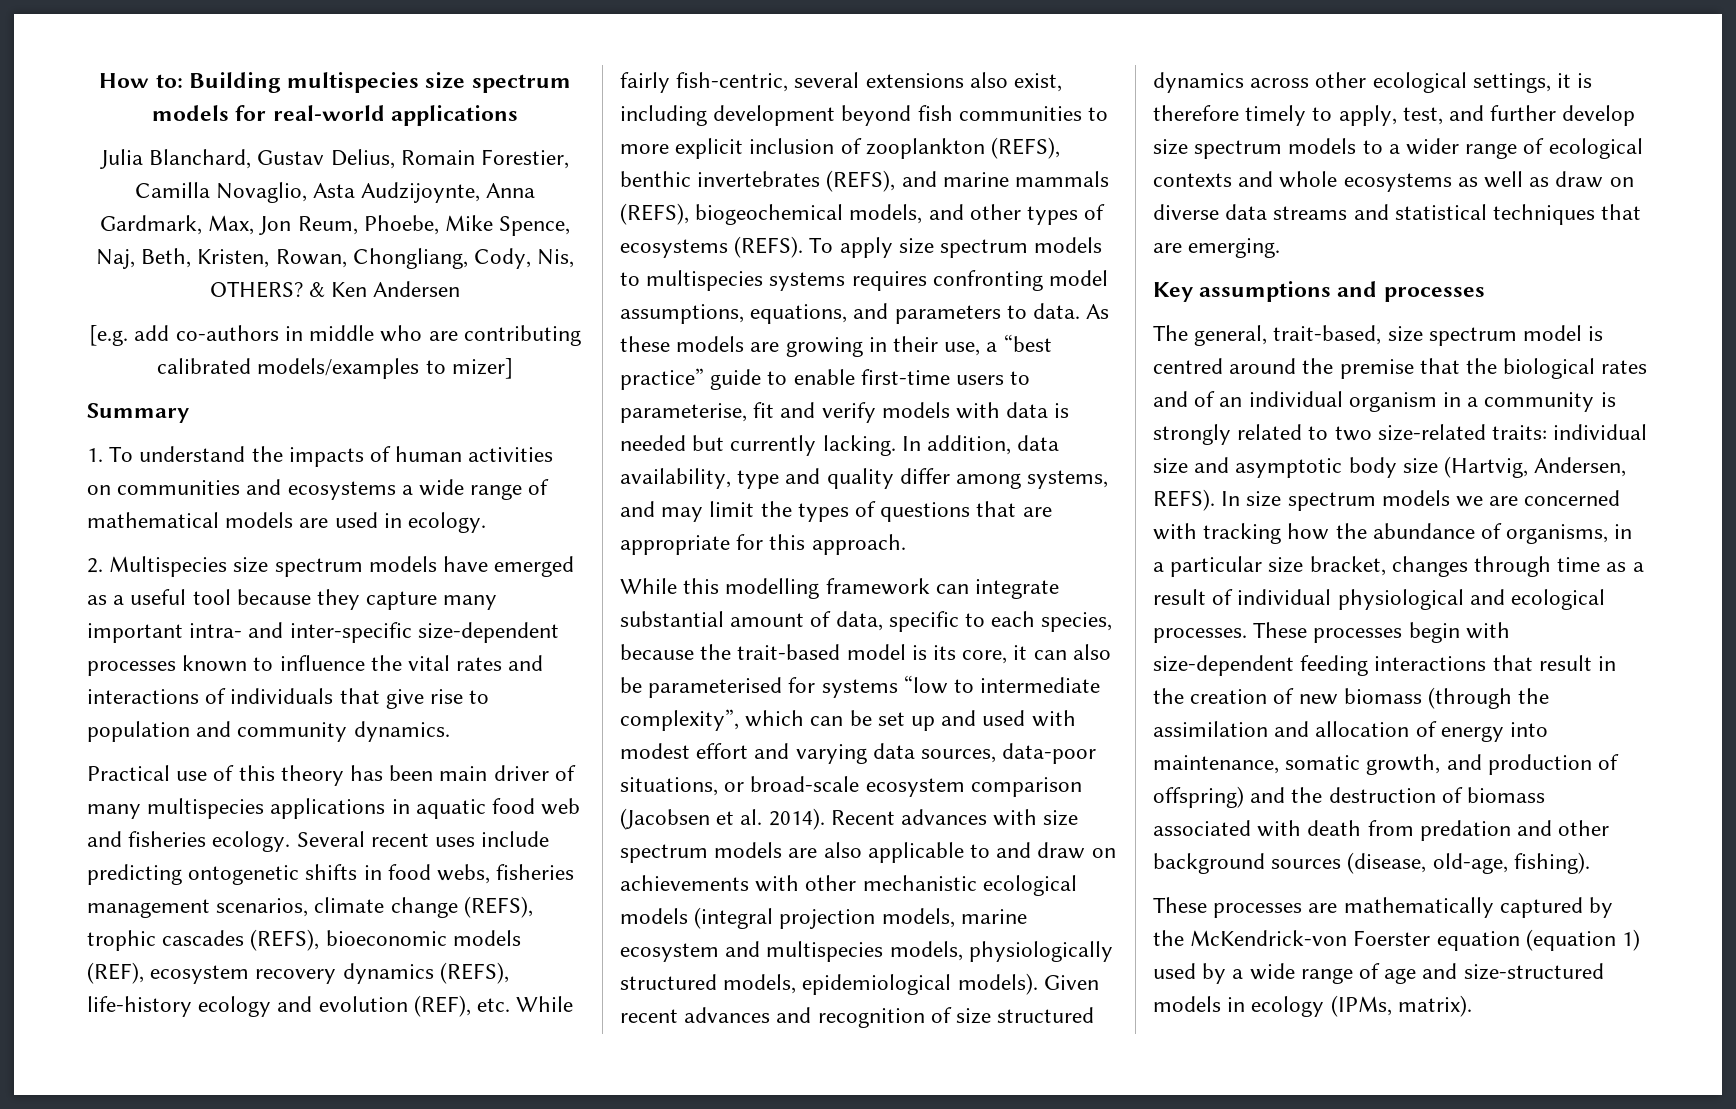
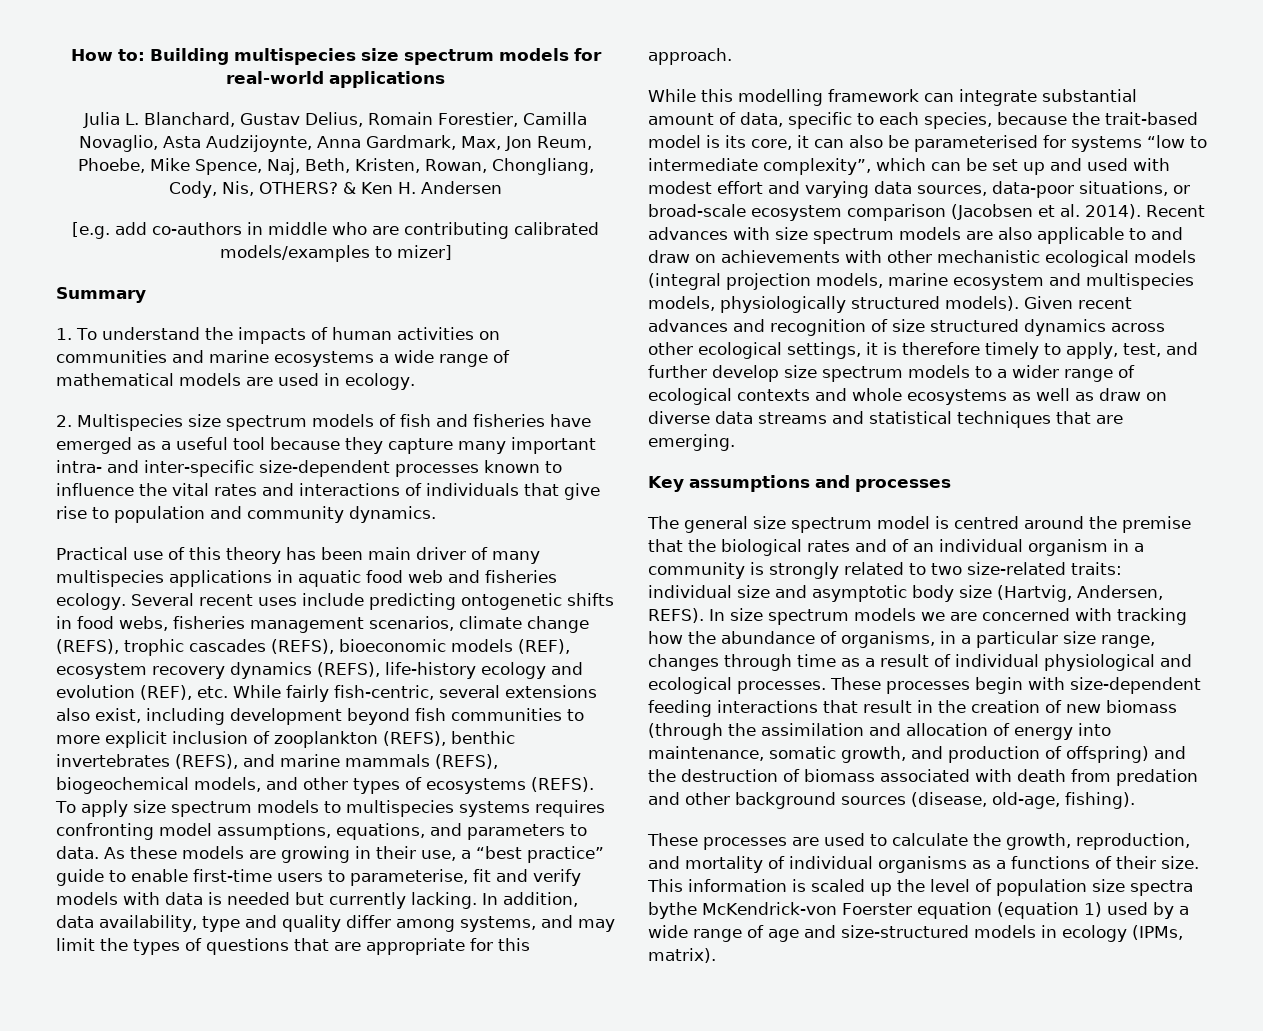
- Julia Blanchard, Gustav Delius, Romain Forestier, Camilla Novaglio, Asta Audzijoynte, Anna Gardmark, Max, Jon Reum, Phoebe, Mike Spence, Naj, Beth, Kristen, Rowan, Chongliang, Cody, Nis, OTHERS?
+ Julia L. Blanchard, Gustav Delius, Romain Forestier, Camilla Novaglio, Asta Audzijoynte, Anna Gardmark, Max, Jon Reum, Phoebe, Mike Spence, Naj, Beth, Kristen, Rowan, Chongliang, Cody, Nis, OTHERS?
- & Ken Andersen
+ & Ken H. Andersen
- 1. To understand the impacts of human activities on communities and ecosystems a wide range of mathematical models are used in ecology.
+ 1. To understand the impacts of human activities on communities and marine ecosystems a wide range of mathematical models are used in ecology.
- 2. Multispecies size spectrum models have emerged as a useful tool because they capture many important intra- and inter-specific size-dependent processes known to influence the vital rates and interactions of individuals that give rise to population and community dynamics.
+ 2. Multispecies size spectrum models of fish and fisheries have emerged as a useful tool because they capture many important intra- and inter-specific size-dependent processes known to influence the vital rates and interactions of individuals that give rise to population and community dynamics.
- Recent advances with size spectrum models are also applicable to and draw on achievements with other mechanistic ecological models (integral projection models, marine ecosystem and multispecies models, physiologically structured models, epidemiological models).
+ Recent advances with size spectrum models are also applicable to and draw on achievements with other mechanistic ecological models (integral projection models, marine ecosystem and multispecies models, physiologically structured models).
- The general, trait-based, size spectrum model is centred around the premise that the biological rates and of an individual organism in a community is strongly related to two size-related traits: individual size and asymptotic body size (Hartvig, Andersen, REFS).
+ The general size spectrum model is centred around the premise that the biological rates and of an individual organism in a community is strongly related to two size-related traits: individual size and asymptotic body size (Hartvig, Andersen, REFS).
- In size spectrum models we are concerned with tracking how the abundance of organisms, in a particular size bracket, changes through time as a result of individual physiological and ecological processes.
+ In size spectrum models we are concerned with tracking how the abundance of organisms, in a particular size range, changes through time as a result of individual physiological and ecological processes.
- These processes are mathematically captured by the McKendrick-von Foerster equation (equation 1) used by a wide range of age and size-structured models in ecology (IPMs, matrix).
+ These processes are used to calculate the growth, reproduction, and mortality of individual organisms as a functions of their size. This information is scaled up the level of population size spectra bythe McKendrick-von Foerster equation (equation 1) used by a wide range of age and size-structured models in ecology (IPMs, matrix).

